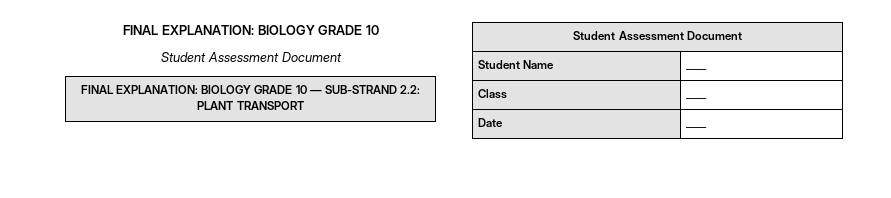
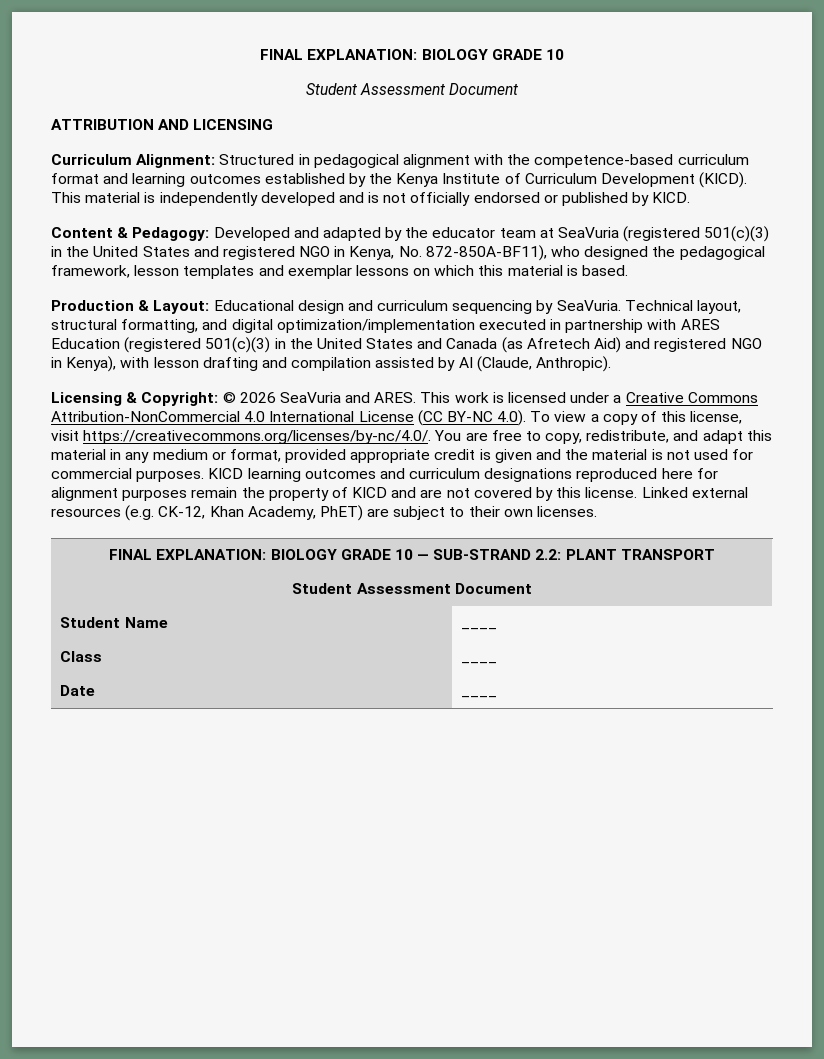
+ ATTRIBUTION AND LICENSING
+ Curriculum Alignment: Structured in pedagogical alignment with the competence-based curriculum format and learning outcomes established by the Kenya Institute of Curriculum Development (KICD). This material is independently developed and is not officially endorsed or published by KICD.
+ Content & Pedagogy: Developed and adapted by the educator team at SeaVuria (registered 501(c)(3) in the United States and registered NGO in Kenya, No. 872-850A-BF11), who designed the pedagogical framework, lesson templates and exemplar lessons on which this material is based.
+ Production & Layout: Educational design and curriculum sequencing by SeaVuria. Technical layout, structural formatting, and digital optimization/implementation executed in partnership with ARES Education (registered 501(c)(3) in the United States and Canada (as Afretech Aid) and registered NGO in Kenya), with lesson drafting and compilation assisted by AI (Claude, Anthropic).
+ Licensing & Copyright: © 2026 SeaVuria and ARES. This work is licensed under a Creative Commons Attribution-NonCommercial 4.0 International License (CC BY-NC 4.0). To view a copy of this license, visit https://creativecommons.org/licenses/by-nc/4.0/. You are free to copy, redistribute, and adapt this material in any medium or format, provided appropriate credit is given and the material is not used for commercial purposes. KICD learning outcomes and curriculum designations reproduced here for alignment purposes remain the property of KICD and are not covered by this license. Linked external resources (e.g. CK-12, Khan Academy, PhET) are subject to their own licenses.

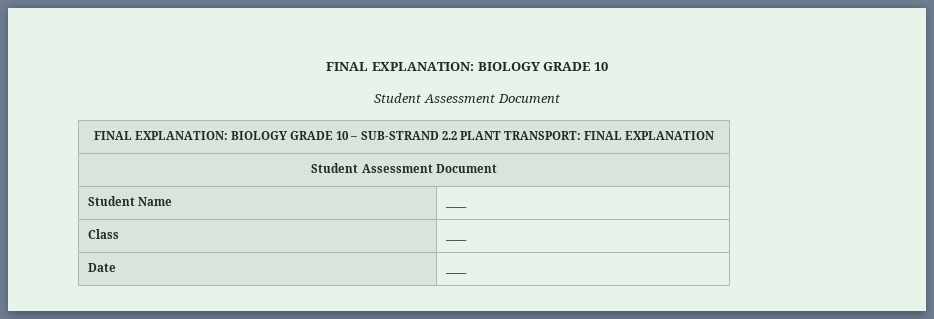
- ATTRIBUTION AND LICENSING
- Curriculum Alignment: Structured in pedagogical alignment with the competence-based curriculum format and learning outcomes established by the Kenya Institute of Curriculum Development (KICD). This material is independently developed and is not officially endorsed or published by KICD.
- Content & Pedagogy: Developed and adapted by the educator team at SeaVuria (registered 501(c)(3) in the United States and registered NGO in Kenya, No. 872-850A-BF11), who designed the pedagogical framework, lesson templates and exemplar lessons on which this material is based.
- Production & Layout: Educational design and curriculum sequencing by SeaVuria. Technical layout, structural formatting, and digital optimization/implementation executed in partnership with ARES Education (registered 501(c)(3) in the United States and Canada (as Afretech Aid) and registered NGO in Kenya), with lesson drafting and compilation assisted by AI (Claude, Anthropic).
- Licensing & Copyright: © 2026 SeaVuria and ARES. This work is licensed under a Creative Commons Attribution-NonCommercial 4.0 International License (CC BY-NC 4.0). To view a copy of this license, visit https://creativecommons.org/licenses/by-nc/4.0/. You are free to copy, redistribute, and adapt this material in any medium or format, provided appropriate credit is given and the material is not used for commercial purposes. KICD learning outcomes and curriculum designations reproduced here for alignment purposes remain the property of KICD and are not covered by this license. Linked external resources (e.g. CK-12, Khan Academy, PhET) are subject to their own licenses.
- FINAL EXPLANATION: BIOLOGY GRADE 10 — SUB-STRAND 2.2: PLANT TRANSPORT
+ FINAL EXPLANATION: BIOLOGY GRADE 10 – SUB-STRAND 2.2 PLANT TRANSPORT: FINAL EXPLANATION

